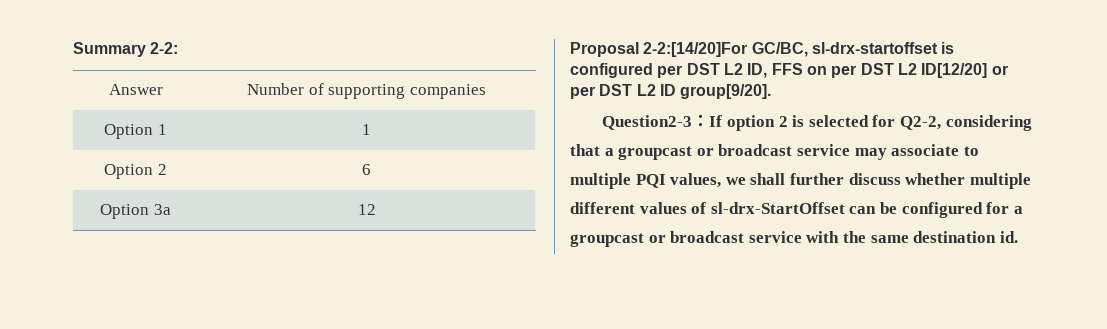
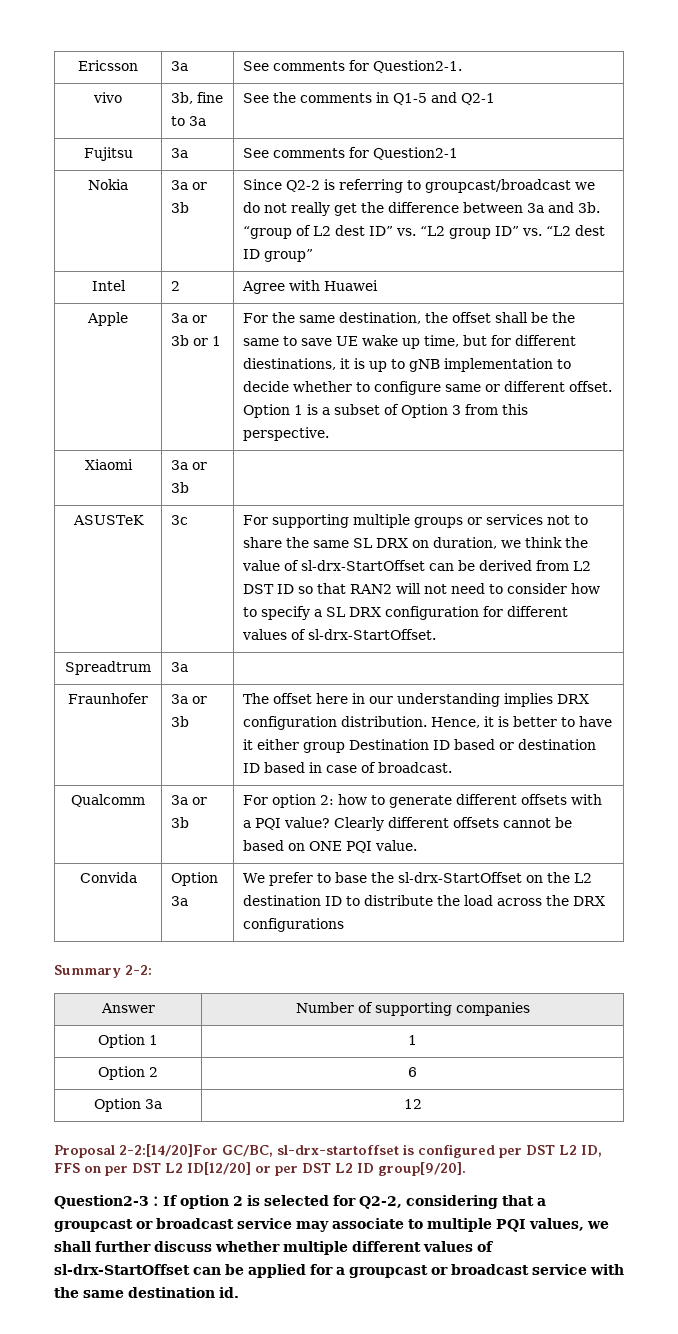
+ Ericsson | 3a | See comments for Question2-1.
+ vivo | 3b, fine to 3a | See the comments in Q1-5 and Q2-1
+ Fujitsu | 3a | See comments for Question2-1
+ Nokia | 3a or 3b | Since Q2-2 is referring to groupcast/broadcast we do not really get the difference between 3a and 3b. “group of L2 dest ID” vs. “L2 group ID” vs. “L2 dest ID group”
+ Intel | 2 | Agree with Huawei
+ Apple | 3a or 3b or 1 | For the same destination, the offset shall be the same to save UE wake up time, but for different diestinations, it is up to gNB implementation to decide whether to configure same or different offset. Option 1 is a subset of Option 3 from this perspective.
+ Xiaomi | 3a or 3b |
+ ASUSTeK | 3c | For supporting multiple groups or services not to share the same SL DRX on duration, we think the value of sl-drx-StartOffset can be derived from L2 DST ID so that RAN2 will not need to consider how to specify a SL DRX configuration for different values of sl-drx-StartOffset.
+ Spreadtrum | 3a |
+ Fraunhofer | 3a or 3b | The offset here in our understanding implies DRX configuration distribution. Hence, it is better to have it either group Destination ID based or destination ID based in case of broadcast.
+ Qualcomm | 3a or 3b | For option 2: how to generate different offsets with a PQI value? Clearly different offsets cannot be based on ONE PQI value.
+ Convida | Option 3a | We prefer to base the sl-drx-StartOffset on the L2 destination ID to distribute the load across the DRX configurations
- Question2-3：If option 2 is selected for Q2-2, considering that a groupcast or broadcast service may associate to multiple PQI values, we shall further discuss whether multiple different values of sl-drx-StartOffset can be configured for a groupcast or broadcast service with the same destination id.
+ Question2-3：If option 2 is selected for Q2-2, considering that a groupcast or broadcast service may associate to multiple PQI values, we shall further discuss whether multiple different values of sl-drx-StartOffset can be applied for a groupcast or broadcast service with the same destination id.

